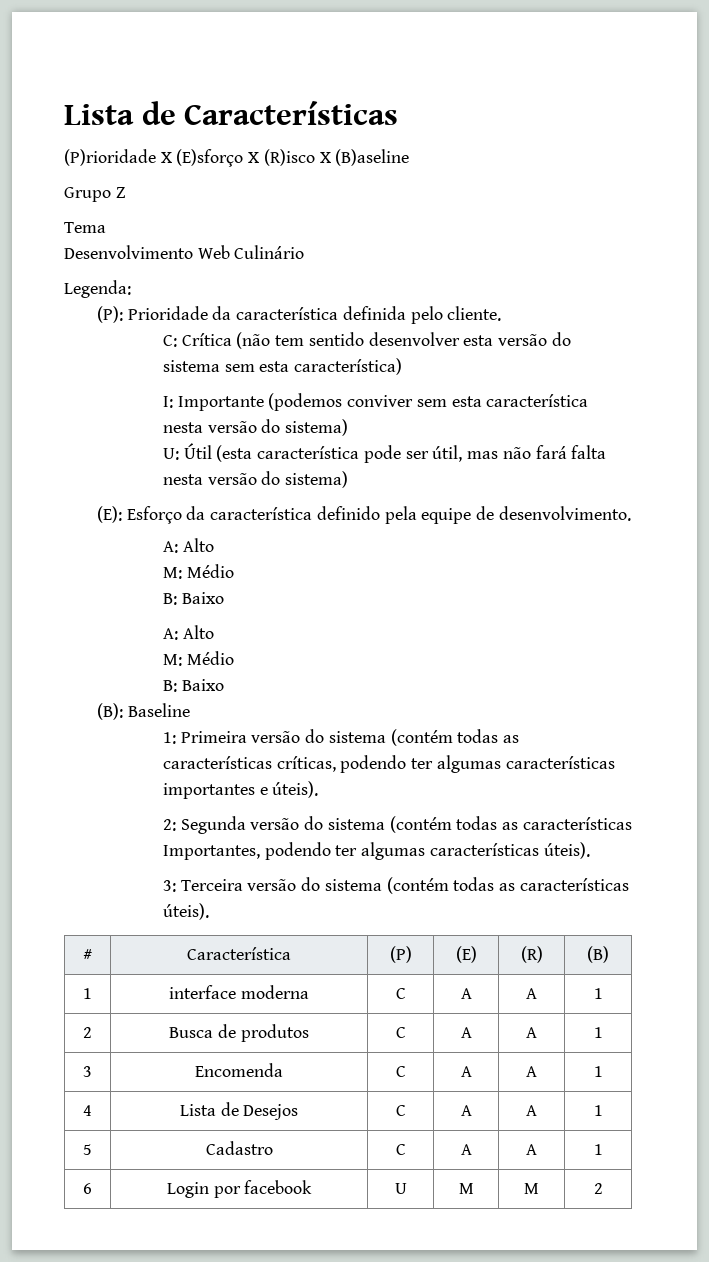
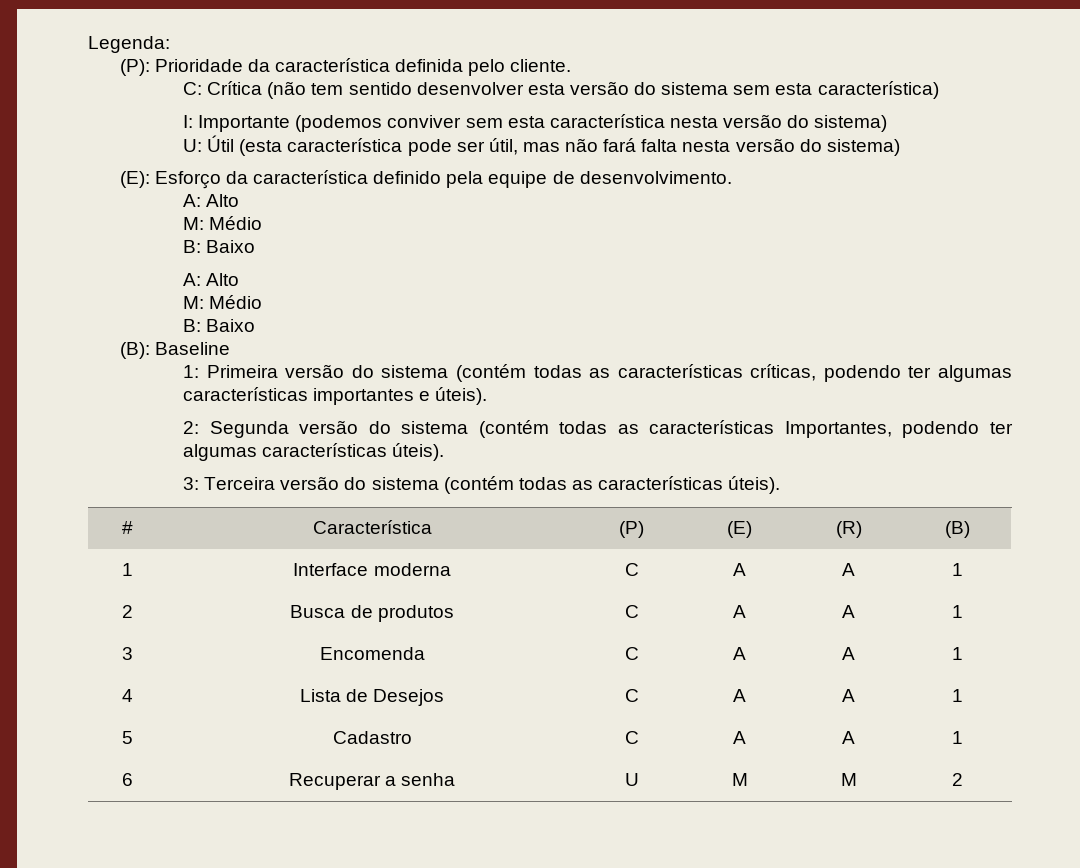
- Lista de Características
- (P)rioridade X (E)sforço X (R)isco X (B)aseline
- Grupo Z
- Tema
- Desenvolvimento Web Culinário
- 1 | interface moderna | C | A | A | 1
+ 1 | Interface moderna | C | A | A | 1
- 6 | Login por facebook | U | M | M | 2
+ 6 | Recuperar a senha | U | M | M | 2

